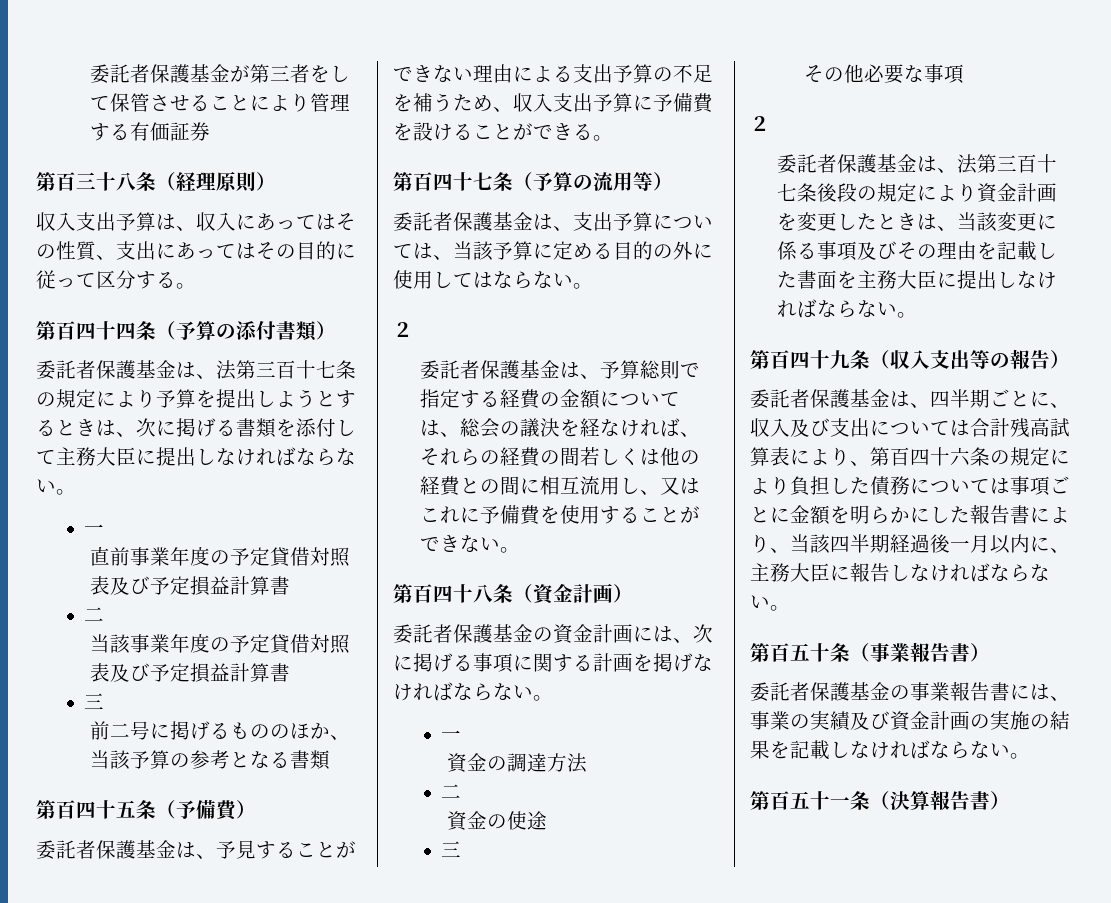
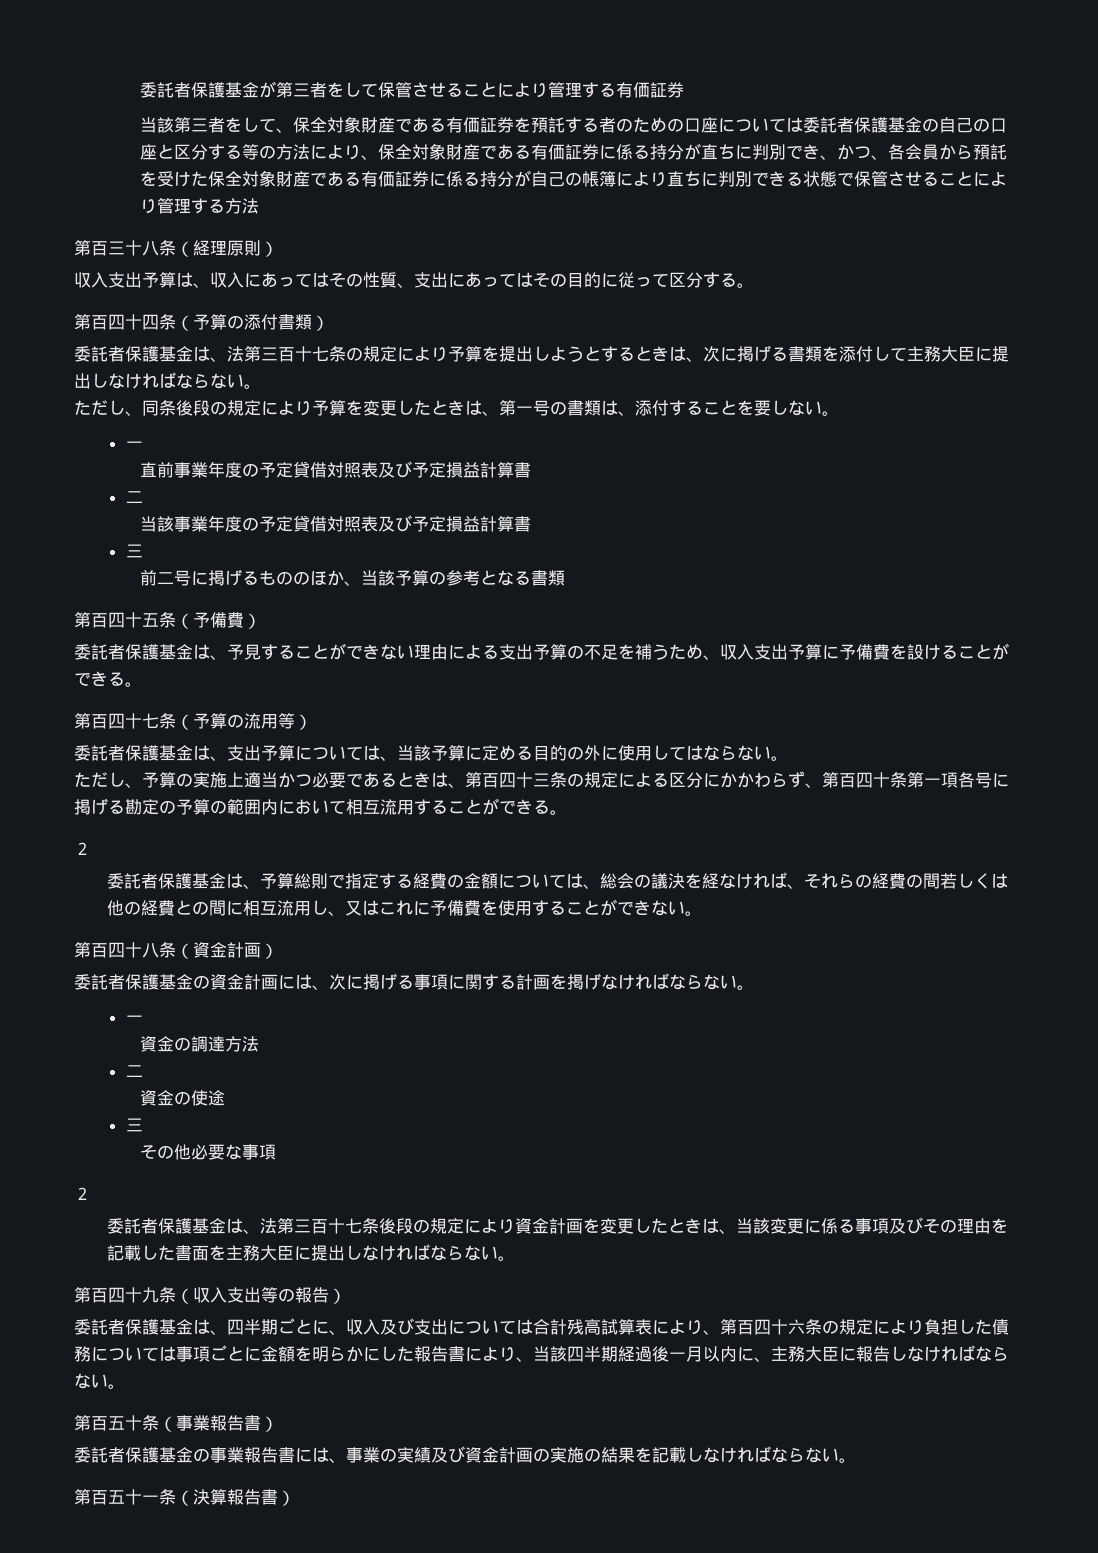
+ 当該第三者をして、保全対象財産である有価証券を預託する者のための口座については委託者保護基金の自己の口座と区分する等の方法により、保全対象財産である有価証券に係る持分が直ちに判別でき、かつ、各会員から預託を受けた保全対象財産である有価証券に係る持分が自己の帳簿により直ちに判別できる状態で保管させることにより管理する方法
+ ただし、同条後段の規定により予算を変更したときは、第一号の書類は、添付することを要しない。
+ ただし、予算の実施上適当かつ必要であるときは、第百四十三条の規定による区分にかかわらず、第百四十条第一項各号に掲げる勘定の予算の範囲内において相互流用することができる。

